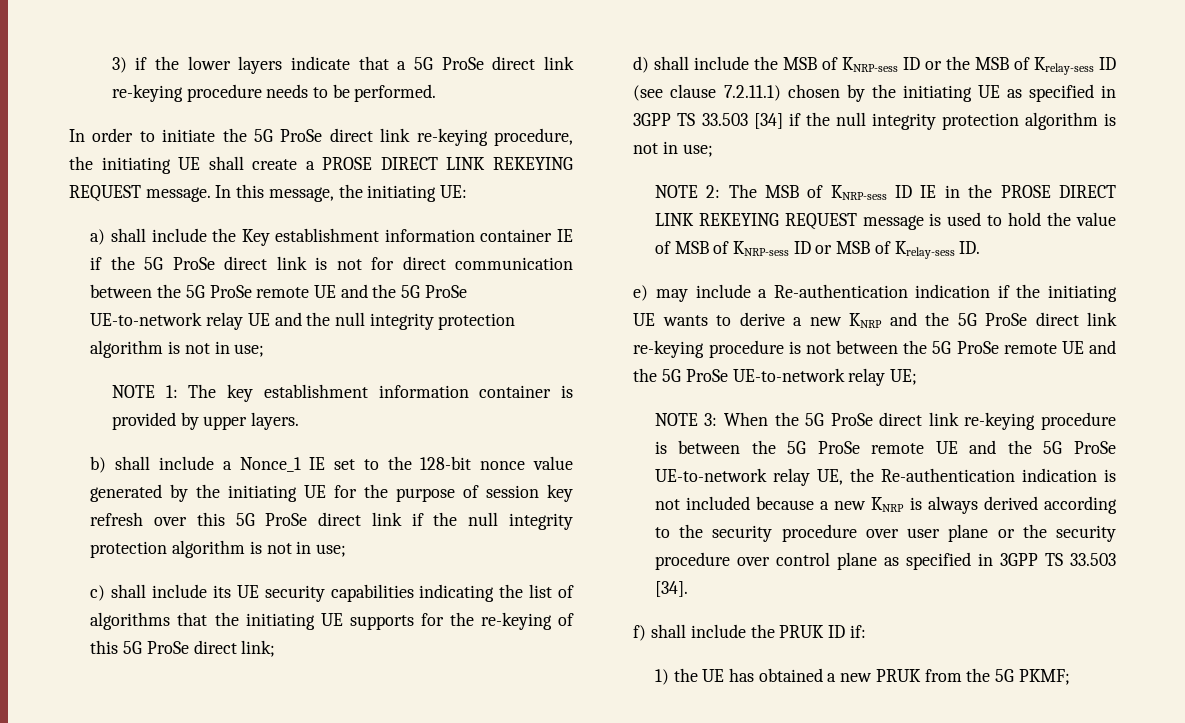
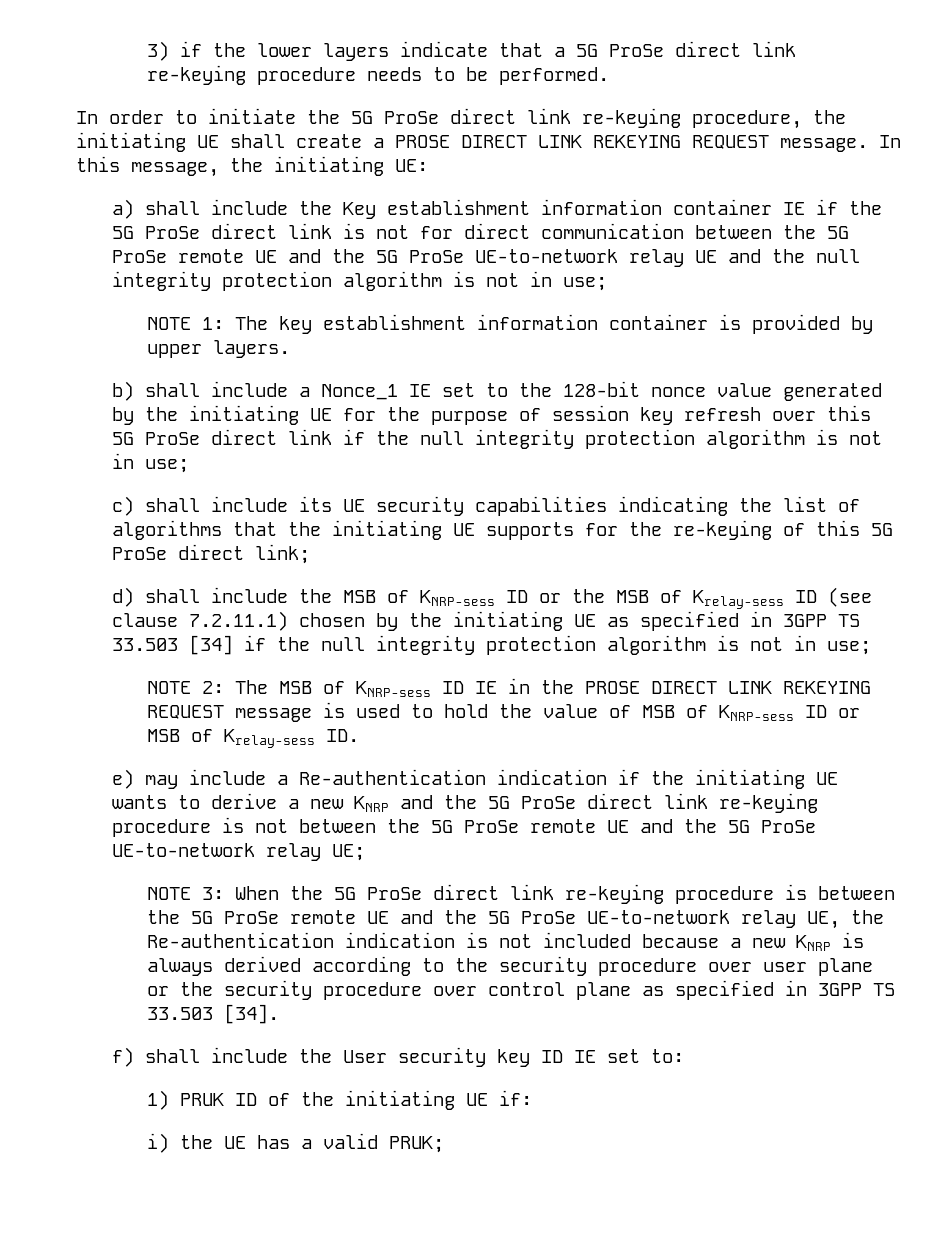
- f) shall include the PRUK ID if:
+ f) shall include the User security key ID IE set to:
+ 1) PRUK ID of the initiating UE if:
- 1) the UE has obtained a new PRUK from the 5G PKMF;
+ i) the UE has a valid PRUK;

